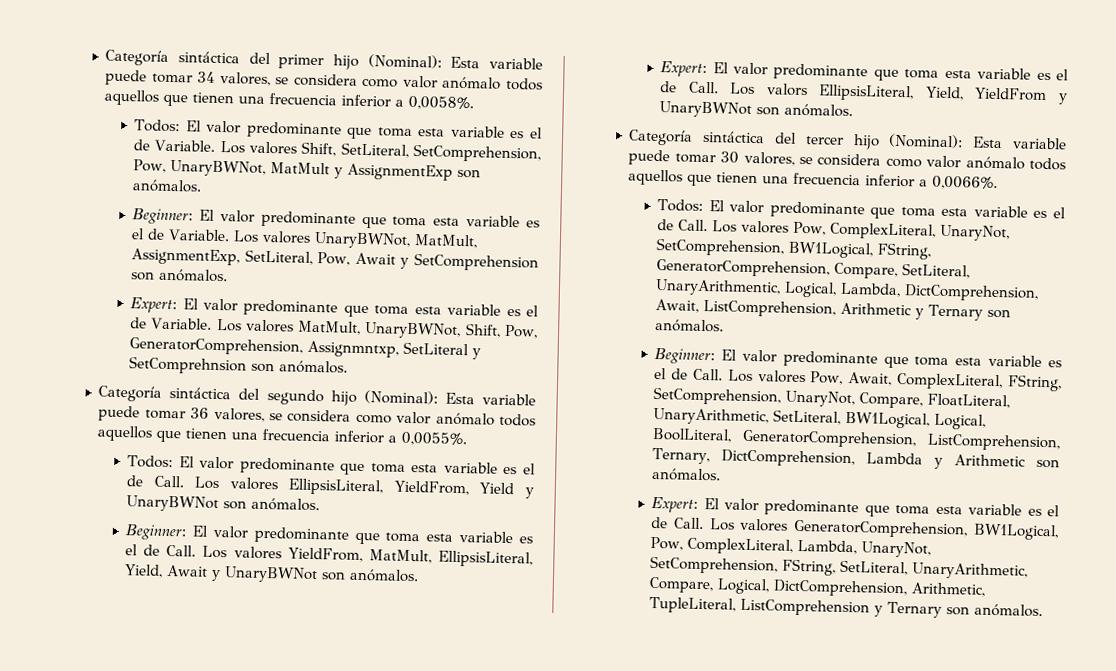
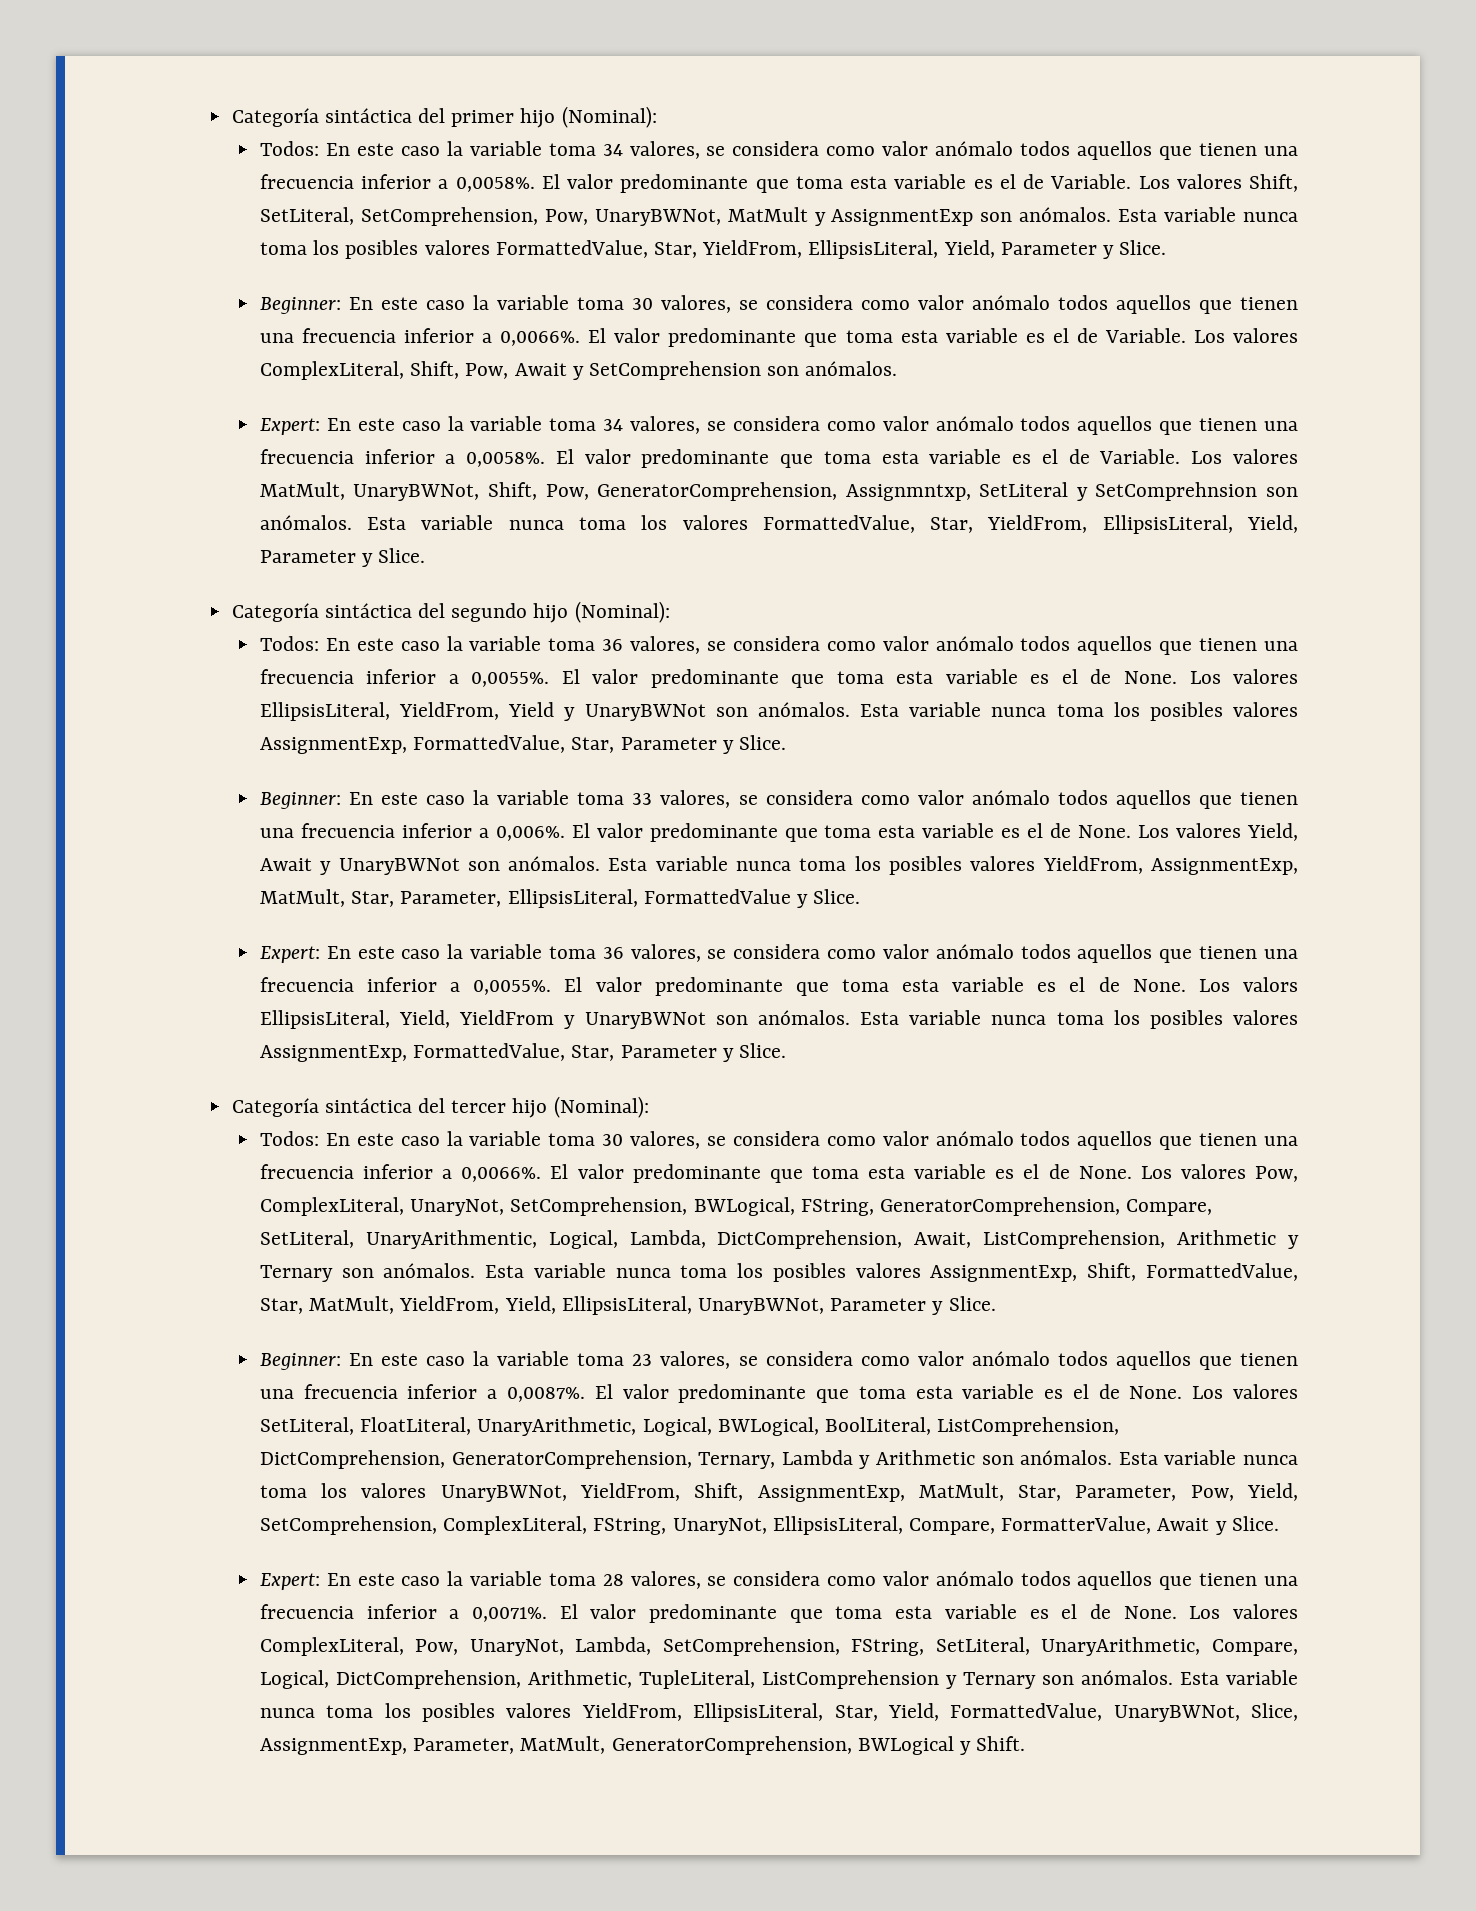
- Categoría sintáctica del primer hijo (Nominal): Esta variable puede tomar 34 valores, se considera como valor anómalo todos aquellos que tienen una frecuencia inferior a 0,0058%.
- Todos: El valor predominante que toma esta variable es el de Variable.
+ Categoría sintáctica del primer hijo (Nominal):
+ Todos: En este caso la variable toma 34 valores, se considera como valor anómalo todos aquellos que tienen una frecuencia inferior a 0,0058%. El valor predominante que toma esta variable es el de Variable.
- Los valores Shift, SetLiteral, SetComprehension, Pow, UnaryBWNot, MatMult y AssignmentExp son anómalos.
- Beginner: El valor predominante que toma esta variable es el de Variable.
+ Los valores Shift, SetLiteral, SetComprehension, Pow, UnaryBWNot, MatMult y AssignmentExp son anómalos. Esta variable nunca toma los posibles valores FormattedValue, Star, YieldFrom, EllipsisLiteral, Yield, Parameter y Slice.
+ Beginner: En este caso la variable toma 30 valores, se considera como valor anómalo todos aquellos que tienen una frecuencia inferior a 0,0066%. El valor predominante que toma esta variable es el de Variable.
- Los valores UnaryBWNot, MatMult, AssignmentExp, SetLiteral, Pow, Await y SetComprehension son anómalos.
+ Los valores ComplexLiteral, Shift, Pow, Await y SetComprehension son anómalos.
- Expert: El valor predominante que toma esta variable es el de Variable.
+ Expert: En este caso la variable toma 34 valores, se considera como valor anómalo todos aquellos que tienen una frecuencia inferior a 0,0058%. El valor predominante que toma esta variable es el de Variable.
+ Esta variable nunca toma los valores FormattedValue, Star, YieldFrom, EllipsisLiteral, Yield, Parameter y Slice.
- Categoría sintáctica del segundo hijo (Nominal): Esta variable puede tomar 36 valores, se considera como valor anómalo todos aquellos que tienen una frecuencia inferior a 0,0055%.
- Todos: El valor predominante que toma esta variable es el de Call.
+ Categoría sintáctica del segundo hijo (Nominal):
+ Todos: En este caso la variable toma 36 valores, se considera como valor anómalo todos aquellos que tienen una frecuencia inferior a 0,0055%. El valor predominante que toma esta variable es el de None.
- Los valores EllipsisLiteral, YieldFrom, Yield y UnaryBWNot son anómalos.
- Beginner: El valor predominante que toma esta variable es el de Call. Los valores YieldFrom, MatMult, EllipsisLiteral, Yield, Await y UnaryBWNot son anómalos.
- Expert: El valor predominante que toma esta variable es el de Call.
+ Los valores EllipsisLiteral, YieldFrom, Yield y UnaryBWNot son anómalos. Esta variable nunca toma los posibles valores AssignmentExp, FormattedValue, Star, Parameter y Slice.
+ Beginner: En este caso la variable toma 33 valores, se considera como valor anómalo todos aquellos que tienen una frecuencia inferior a 0,006%. El valor predominante que toma esta variable es el de None. Los valores Yield, Await y UnaryBWNot son anómalos. Esta variable nunca toma los posibles valores YieldFrom, AssignmentExp, MatMult, Star, Parameter, EllipsisLiteral, FormattedValue y Slice.
+ Expert: En este caso la variable toma 36 valores, se considera como valor anómalo todos aquellos que tienen una frecuencia inferior a 0,0055%. El valor predominante que toma esta variable es el de None.
- Los valors EllipsisLiteral, Yield, YieldFrom y UnaryBWNot son anómalos.
+ Los valors EllipsisLiteral, Yield, YieldFrom y UnaryBWNot son anómalos. Esta variable nunca toma los posibles valores AssignmentExp, FormattedValue, Star, Parameter y Slice.
- Categoría sintáctica del tercer hijo (Nominal): Esta variable puede tomar 30 valores, se considera como valor anómalo todos aquellos que tienen una frecuencia inferior a 0,0066%.
- Todos: El valor predominante que toma esta variable es el de Call.
+ Categoría sintáctica del tercer hijo (Nominal):
+ Todos: En este caso la variable toma 30 valores, se considera como valor anómalo todos aquellos que tienen una frecuencia inferior a 0,0066%. El valor predominante que toma esta variable es el de None.
- Los valores Pow, ComplexLiteral, UnaryNot, SetComprehension, BW1Logical, FString, GeneratorComprehension, Compare, SetLiteral, UnaryArithmentic, Logical, Lambda, DictComprehension, Await, ListComprehension, Arithmetic y Ternary son anómalos.
- Beginner: El valor predominante que toma esta variable es el de Call. Los valores Pow, Await, ComplexLiteral, FString, SetComprehension, UnaryNot, Compare, FloatLiteral, UnaryArithmetic, SetLiteral, BW1Logical, Logical, BoolLiteral, GeneratorComprehension, ListComprehension, Ternary, DictComprehension, Lambda y Arithmetic son anómalos.
- Expert: El valor predominante que toma esta variable es el de Call. Los valores GeneratorComprehension, BW1Logical, Pow, ComplexLiteral, Lambda, UnaryNot, SetComprehension, FString, SetLiteral, UnaryArithmetic, Compare, Logical, DictComprehension, Arithmetic, TupleLiteral, ListComprehension y Ternary son anómalos.
+ Los valores Pow, ComplexLiteral, UnaryNot, SetComprehension, BWLogical, FString, GeneratorComprehension, Compare, SetLiteral, UnaryArithmentic, Logical, Lambda, DictComprehension, Await, ListComprehension, Arithmetic y Ternary son anómalos. Esta variable nunca toma los posibles valores AssignmentExp, Shift, FormattedValue, Star, MatMult, YieldFrom, Yield, EllipsisLiteral, UnaryBWNot, Parameter y Slice.
+ Beginner: En este caso la variable toma 23 valores, se considera como valor anómalo todos aquellos que tienen una frecuencia inferior a 0,0087%. El valor predominante que toma esta variable es el de None. Los valores SetLiteral, FloatLiteral, UnaryArithmetic, Logical, BWLogical, BoolLiteral, ListComprehension, DictComprehension, GeneratorComprehension, Ternary, Lambda y Arithmetic son anómalos. Esta variable nunca toma los valores UnaryBWNot, YieldFrom, Shift, AssignmentExp, MatMult, Star, Parameter, Pow, Yield, SetComprehension, ComplexLiteral, FString, UnaryNot, EllipsisLiteral, Compare, FormatterValue, Await y Slice.
+ Expert: En este caso la variable toma 28 valores, se considera como valor anómalo todos aquellos que tienen una frecuencia inferior a 0,0071%. El valor predominante que toma esta variable es el de None. Los valores ComplexLiteral, Pow, UnaryNot, Lambda, SetComprehension, FString, SetLiteral, UnaryArithmetic, Compare, Logical, DictComprehension, Arithmetic, TupleLiteral, ListComprehension y Ternary son anómalos.
+ Esta variable nunca toma los posibles valores YieldFrom, EllipsisLiteral, Star, Yield, FormattedValue, UnaryBWNot, Slice, AssignmentExp, Parameter, MatMult, GeneratorComprehension, BWLogical y Shift.

